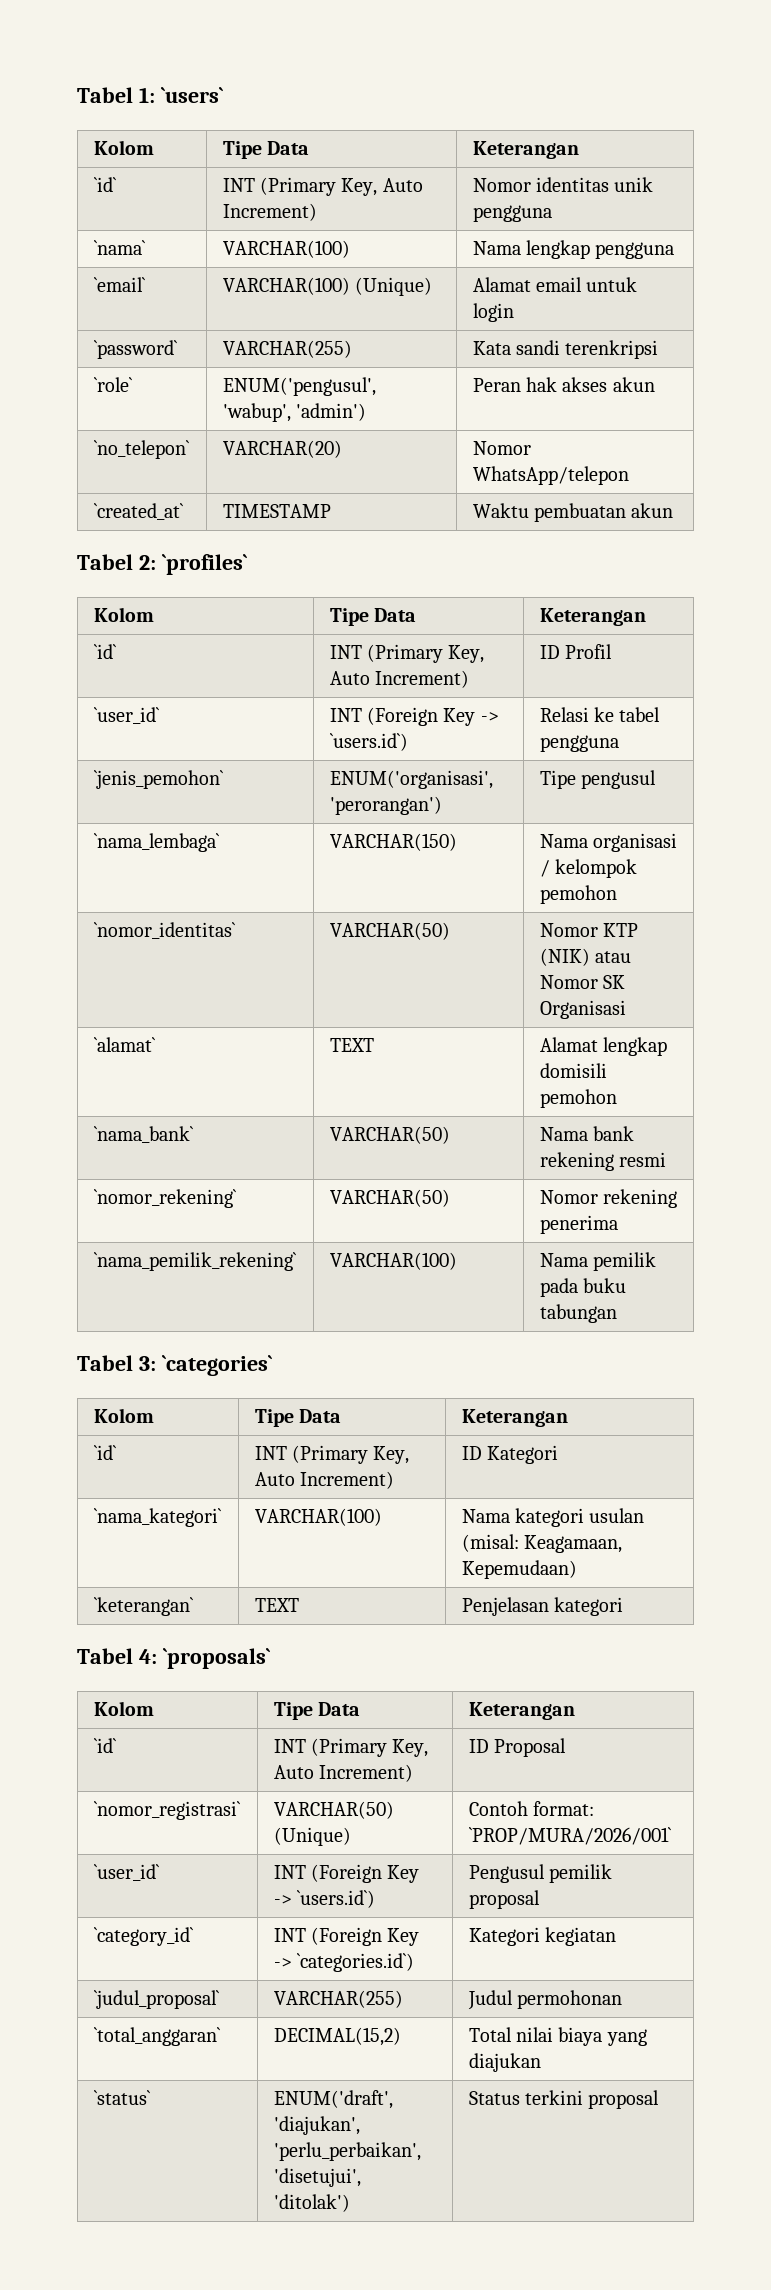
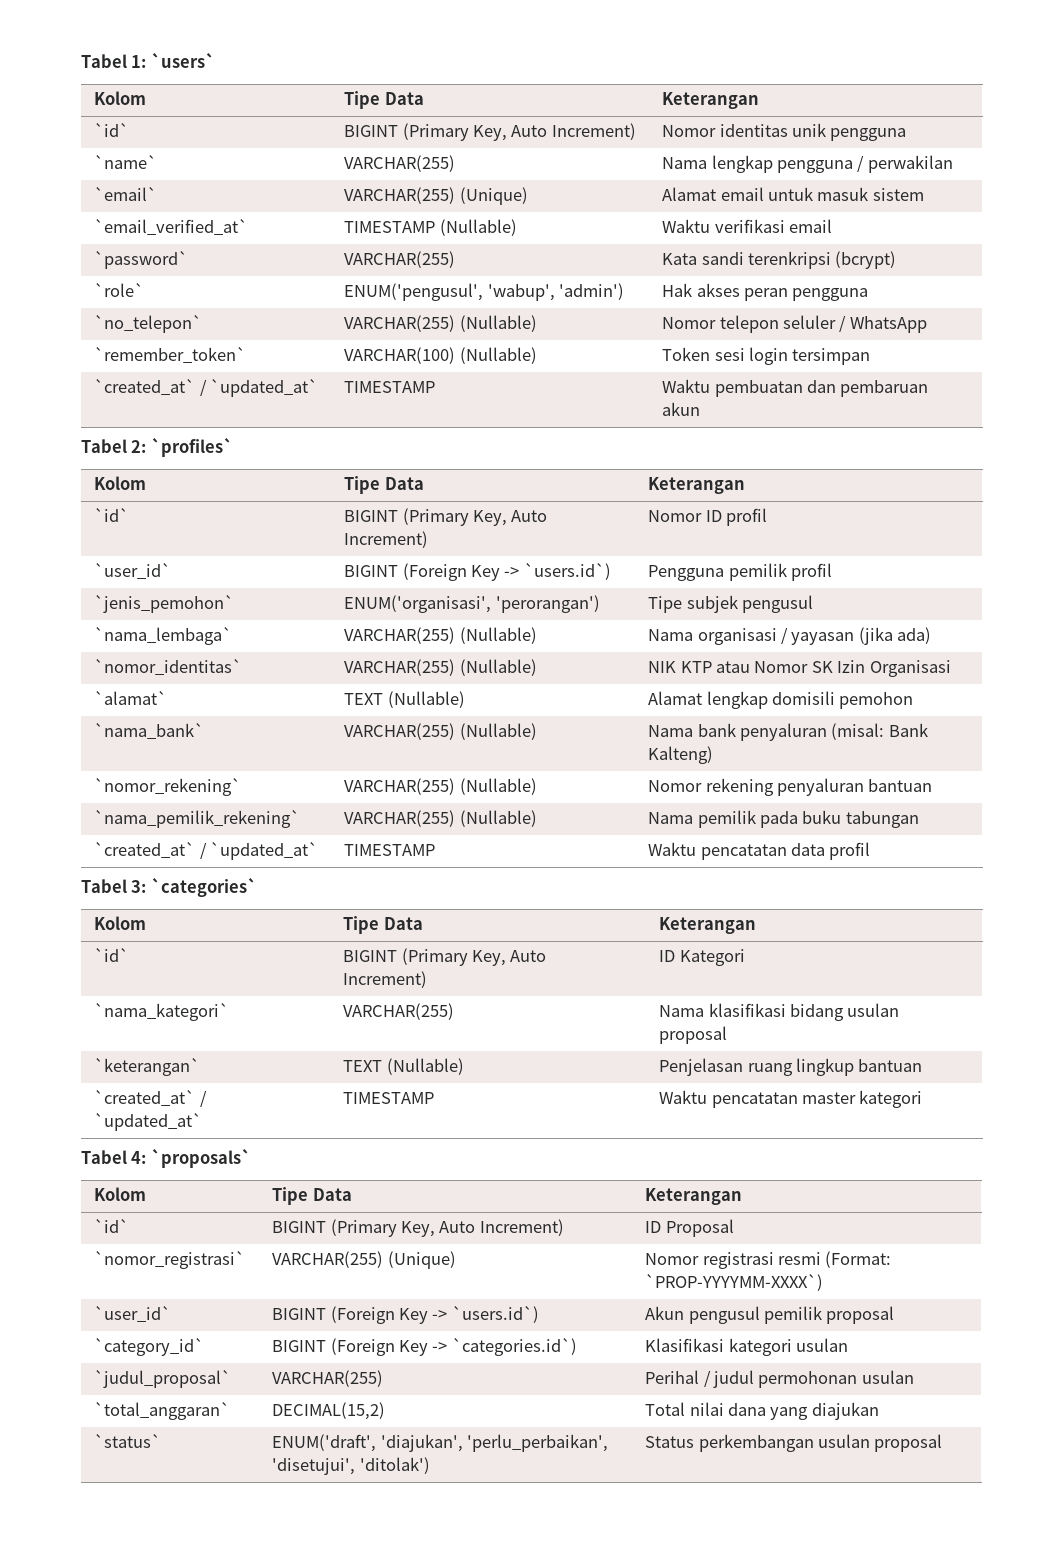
- `id` | INT (Primary Key, Auto Increment) | Nomor identitas unik pengguna
+ `id` | BIGINT (Primary Key, Auto Increment) | Nomor identitas unik pengguna
- `nama` | VARCHAR(100) | Nama lengkap pengguna
+ `name` | VARCHAR(255) | Nama lengkap pengguna / perwakilan
- `email` | VARCHAR(100) (Unique) | Alamat email untuk login
+ `email` | VARCHAR(255) (Unique) | Alamat email untuk masuk sistem
+ `email_verified_at` | TIMESTAMP (Nullable) | Waktu verifikasi email
- `password` | VARCHAR(255) | Kata sandi terenkripsi
+ `password` | VARCHAR(255) | Kata sandi terenkripsi (bcrypt)
- `role` | ENUM('pengusul', 'wabup', 'admin') | Peran hak akses akun
+ `role` | ENUM('pengusul', 'wabup', 'admin') | Hak akses peran pengguna
- `no_telepon` | VARCHAR(20) | Nomor WhatsApp/telepon
- `created_at` | TIMESTAMP | Waktu pembuatan akun
+ `no_telepon` | VARCHAR(255) (Nullable) | Nomor telepon seluler / WhatsApp
+ `remember_token` | VARCHAR(100) (Nullable) | Token sesi login tersimpan
+ `created_at` / `updated_at` | TIMESTAMP | Waktu pembuatan dan pembaruan akun
- `id` | INT (Primary Key, Auto Increment) | ID Profil
- `user_id` | INT (Foreign Key -> `users.id`) | Relasi ke tabel pengguna
+ `id` | BIGINT (Primary Key, Auto Increment) | Nomor ID profil
+ `user_id` | BIGINT (Foreign Key -> `users.id`) | Pengguna pemilik profil
- `jenis_pemohon` | ENUM('organisasi', 'perorangan') | Tipe pengusul
+ `jenis_pemohon` | ENUM('organisasi', 'perorangan') | Tipe subjek pengusul
- `nama_lembaga` | VARCHAR(150) | Nama organisasi / kelompok pemohon
- `nomor_identitas` | VARCHAR(50) | Nomor KTP (NIK) atau Nomor SK Organisasi
+ `nama_lembaga` | VARCHAR(255) (Nullable) | Nama organisasi / yayasan (jika ada)
+ `nomor_identitas` | VARCHAR(255) (Nullable) | NIK KTP atau Nomor SK Izin Organisasi
- `alamat` | TEXT | Alamat lengkap domisili pemohon
+ `alamat` | TEXT (Nullable) | Alamat lengkap domisili pemohon
- `nama_bank` | VARCHAR(50) | Nama bank rekening resmi
+ `nama_bank` | VARCHAR(255) (Nullable) | Nama bank penyaluran (misal: Bank Kalteng)
- `nomor_rekening` | VARCHAR(50) | Nomor rekening penerima
+ `nomor_rekening` | VARCHAR(255) (Nullable) | Nomor rekening penyaluran bantuan
- `nama_pemilik_rekening` | VARCHAR(100) | Nama pemilik pada buku tabungan
+ `nama_pemilik_rekening` | VARCHAR(255) (Nullable) | Nama pemilik pada buku tabungan
+ `created_at` / `updated_at` | TIMESTAMP | Waktu pencatatan data profil
- `id` | INT (Primary Key, Auto Increment) | ID Kategori
+ `id` | BIGINT (Primary Key, Auto Increment) | ID Kategori
- `nama_kategori` | VARCHAR(100) | Nama kategori usulan (misal: Keagamaan, Kepemudaan)
+ `nama_kategori` | VARCHAR(255) | Nama klasifikasi bidang usulan proposal
- `keterangan` | TEXT | Penjelasan kategori
+ `keterangan` | TEXT (Nullable) | Penjelasan ruang lingkup bantuan
+ `created_at` / `updated_at` | TIMESTAMP | Waktu pencatatan master kategori
- `id` | INT (Primary Key, Auto Increment) | ID Proposal
+ `id` | BIGINT (Primary Key, Auto Increment) | ID Proposal
- `nomor_registrasi` | VARCHAR(50) (Unique) | Contoh format: `PROP/MURA/2026/001`
- `user_id` | INT (Foreign Key -> `users.id`) | Pengusul pemilik proposal
+ `nomor_registrasi` | VARCHAR(255) (Unique) | Nomor registrasi resmi (Format: `PROP-YYYYMM-XXXX`)
+ `user_id` | BIGINT (Foreign Key -> `users.id`) | Akun pengusul pemilik proposal
- `category_id` | INT (Foreign Key -> `categories.id`) | Kategori kegiatan
+ `category_id` | BIGINT (Foreign Key -> `categories.id`) | Klasifikasi kategori usulan
- `judul_proposal` | VARCHAR(255) | Judul permohonan
+ `judul_proposal` | VARCHAR(255) | Perihal / judul permohonan usulan
- `total_anggaran` | DECIMAL(15,2) | Total nilai biaya yang diajukan
+ `total_anggaran` | DECIMAL(15,2) | Total nilai dana yang diajukan
- `status` | ENUM('draft', 'diajukan', 'perlu_perbaikan', 'disetujui', 'ditolak') | Status terkini proposal
+ `status` | ENUM('draft', 'diajukan', 'perlu_perbaikan', 'disetujui', 'ditolak') | Status perkembangan usulan proposal

